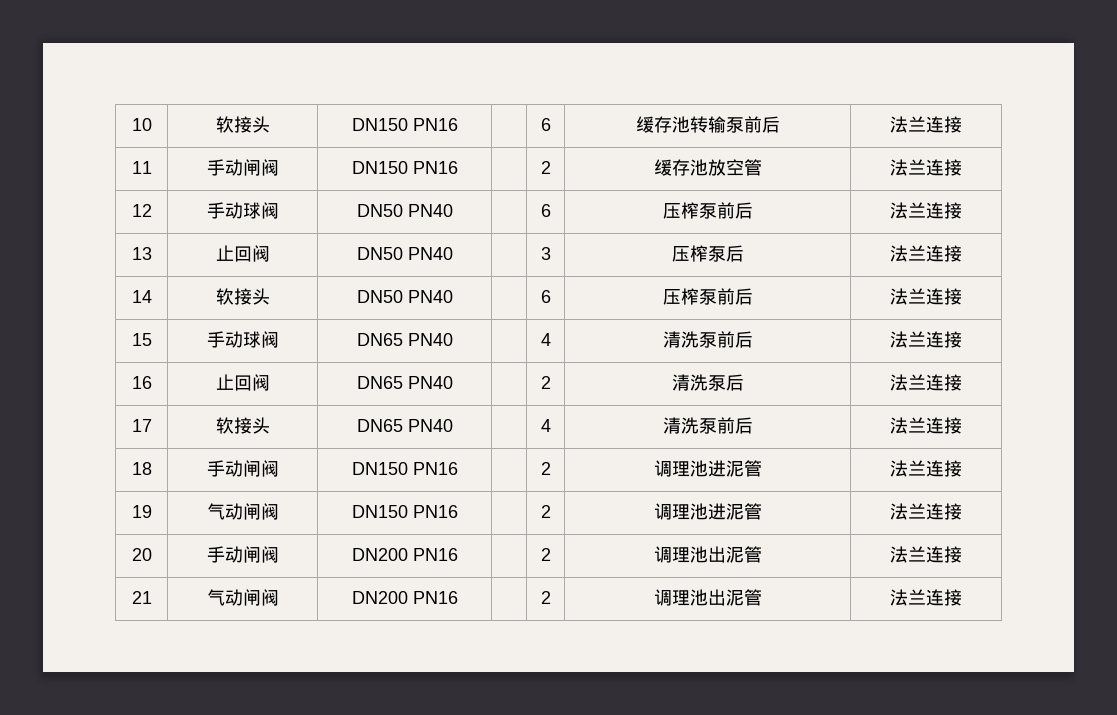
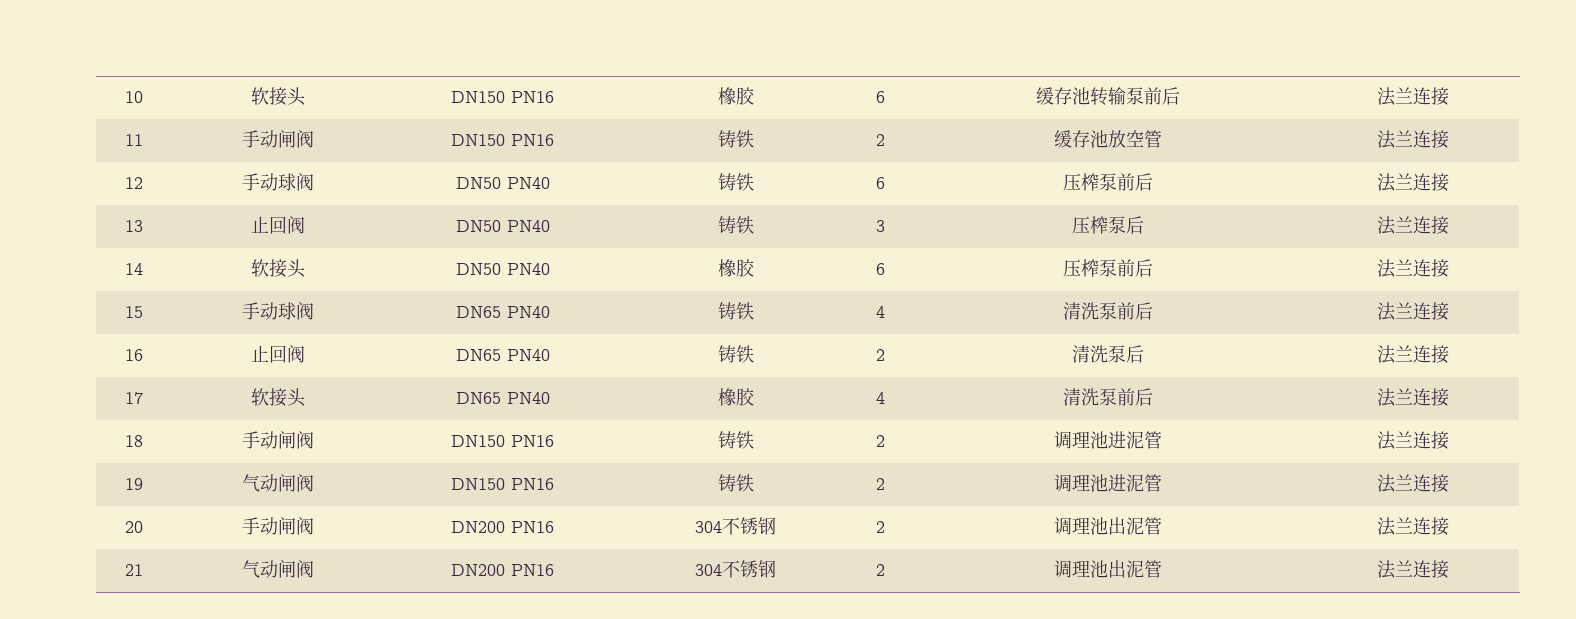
- 10 | 软接头 | DN150 PN16 | | 6 | 缓存池转输泵前后 | 法兰连接
+ 10 | 软接头 | DN150 PN16 | 橡胶 | 6 | 缓存池转输泵前后 | 法兰连接
- 11 | 手动闸阀 | DN150 PN16 | | 2 | 缓存池放空管 | 法兰连接
+ 11 | 手动闸阀 | DN150 PN16 | 铸铁 | 2 | 缓存池放空管 | 法兰连接
- 12 | 手动球阀 | DN50 PN40 | | 6 | 压榨泵前后 | 法兰连接
+ 12 | 手动球阀 | DN50 PN40 | 铸铁 | 6 | 压榨泵前后 | 法兰连接
- 13 | 止回阀 | DN50 PN40 | | 3 | 压榨泵后 | 法兰连接
+ 13 | 止回阀 | DN50 PN40 | 铸铁 | 3 | 压榨泵后 | 法兰连接
- 14 | 软接头 | DN50 PN40 | | 6 | 压榨泵前后 | 法兰连接
+ 14 | 软接头 | DN50 PN40 | 橡胶 | 6 | 压榨泵前后 | 法兰连接
- 15 | 手动球阀 | DN65 PN40 | | 4 | 清洗泵前后 | 法兰连接
+ 15 | 手动球阀 | DN65 PN40 | 铸铁 | 4 | 清洗泵前后 | 法兰连接
- 16 | 止回阀 | DN65 PN40 | | 2 | 清洗泵后 | 法兰连接
+ 16 | 止回阀 | DN65 PN40 | 铸铁 | 2 | 清洗泵后 | 法兰连接
- 17 | 软接头 | DN65 PN40 | | 4 | 清洗泵前后 | 法兰连接
+ 17 | 软接头 | DN65 PN40 | 橡胶 | 4 | 清洗泵前后 | 法兰连接
- 18 | 手动闸阀 | DN150 PN16 | | 2 | 调理池进泥管 | 法兰连接
+ 18 | 手动闸阀 | DN150 PN16 | 铸铁 | 2 | 调理池进泥管 | 法兰连接
- 19 | 气动闸阀 | DN150 PN16 | | 2 | 调理池进泥管 | 法兰连接
+ 19 | 气动闸阀 | DN150 PN16 | 铸铁 | 2 | 调理池进泥管 | 法兰连接
- 20 | 手动闸阀 | DN200 PN16 | | 2 | 调理池出泥管 | 法兰连接
+ 20 | 手动闸阀 | DN200 PN16 | 304不锈钢 | 2 | 调理池出泥管 | 法兰连接
- 21 | 气动闸阀 | DN200 PN16 | | 2 | 调理池出泥管 | 法兰连接
+ 21 | 气动闸阀 | DN200 PN16 | 304不锈钢 | 2 | 调理池出泥管 | 法兰连接

